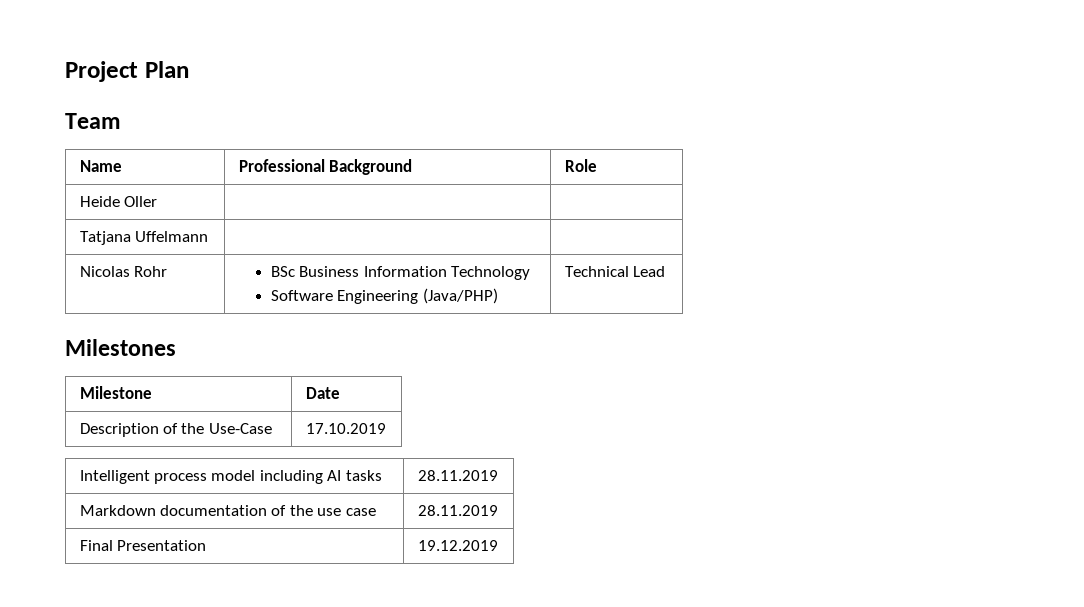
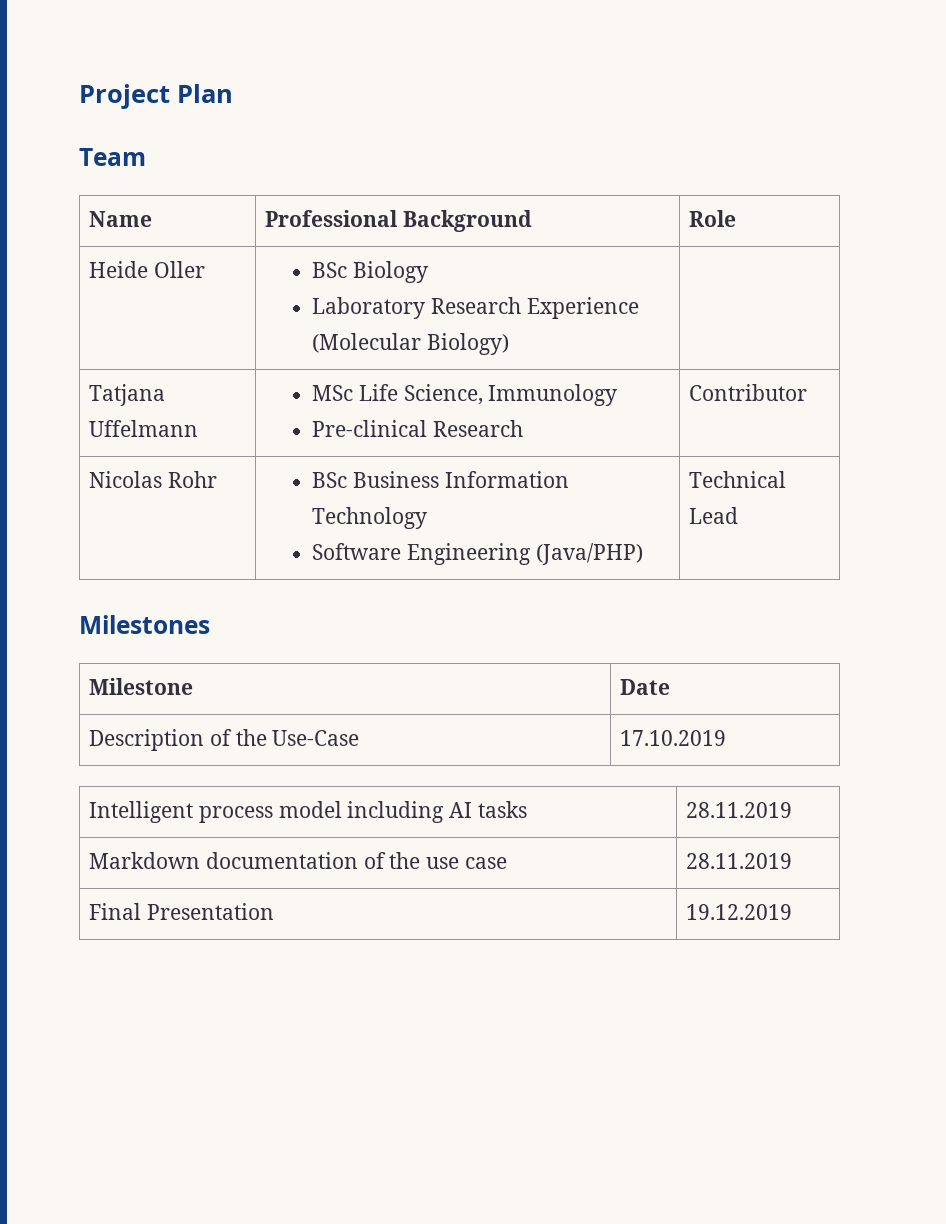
- Heide Oller | |
- Tatjana Uffelmann | |
+ Heide Oller | BSc Biology
+ Laboratory Research Experience (Molecular Biology) |
+ Tatjana Uffelmann | MSc Life Science, Immunology
+ Pre-clinical Research | Contributor

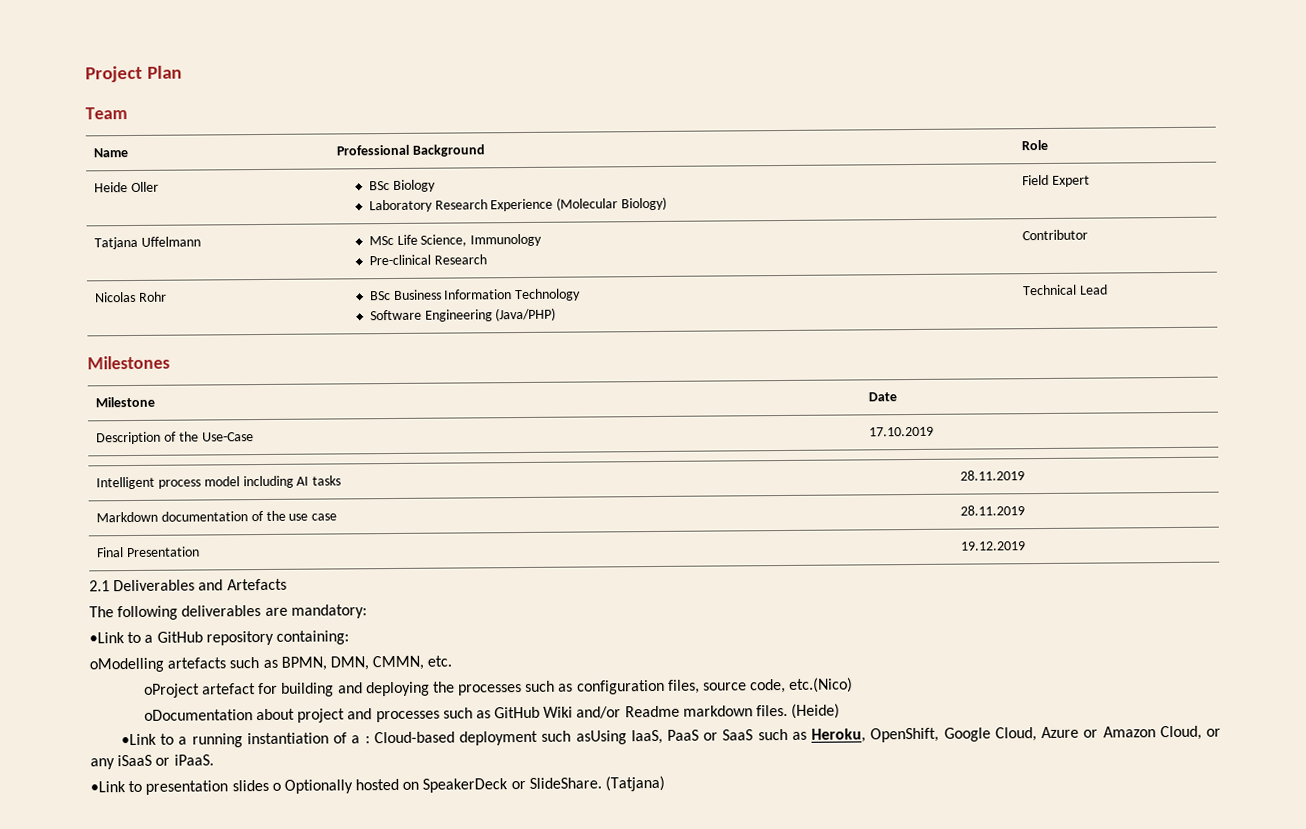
  Heide Oller | BSc Biology
- Laboratory Research Experience (Molecular Biology) |
+ Laboratory Research Experience (Molecular Biology) | Field Expert
+ 2.1 Deliverables and Artefacts
+ The following deliverables are mandatory:
+ •Link to a GitHub repository containing:
+ oModelling artefacts such as BPMN, DMN, CMMN, etc.
+ oProject artefact for building and deploying the processes such as configuration files, source code, etc.(Nico)
+ oDocumentation about project and processes such as GitHub Wiki and/or Readme markdown files. (Heide)
+ •Link to a running instantiation of a : Cloud-based deployment such asUsing IaaS, PaaS or SaaS such as Heroku, OpenShift, Google Cloud, Azure or Amazon Cloud, or any iSaaS or iPaaS.
+ •Link to presentation slides o Optionally hosted on SpeakerDeck or SlideShare. (Tatjana)

